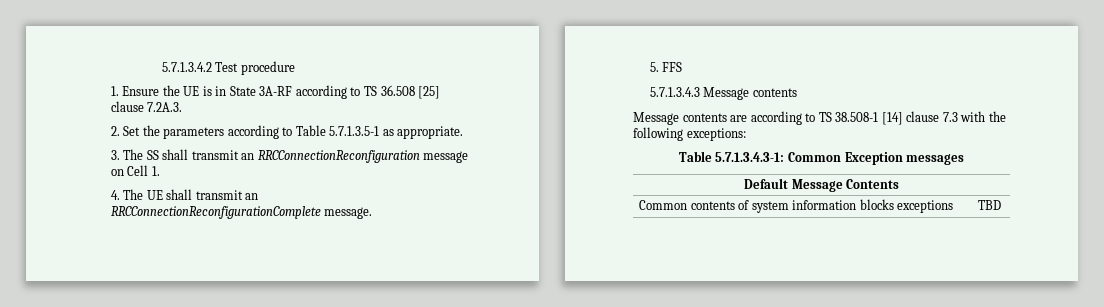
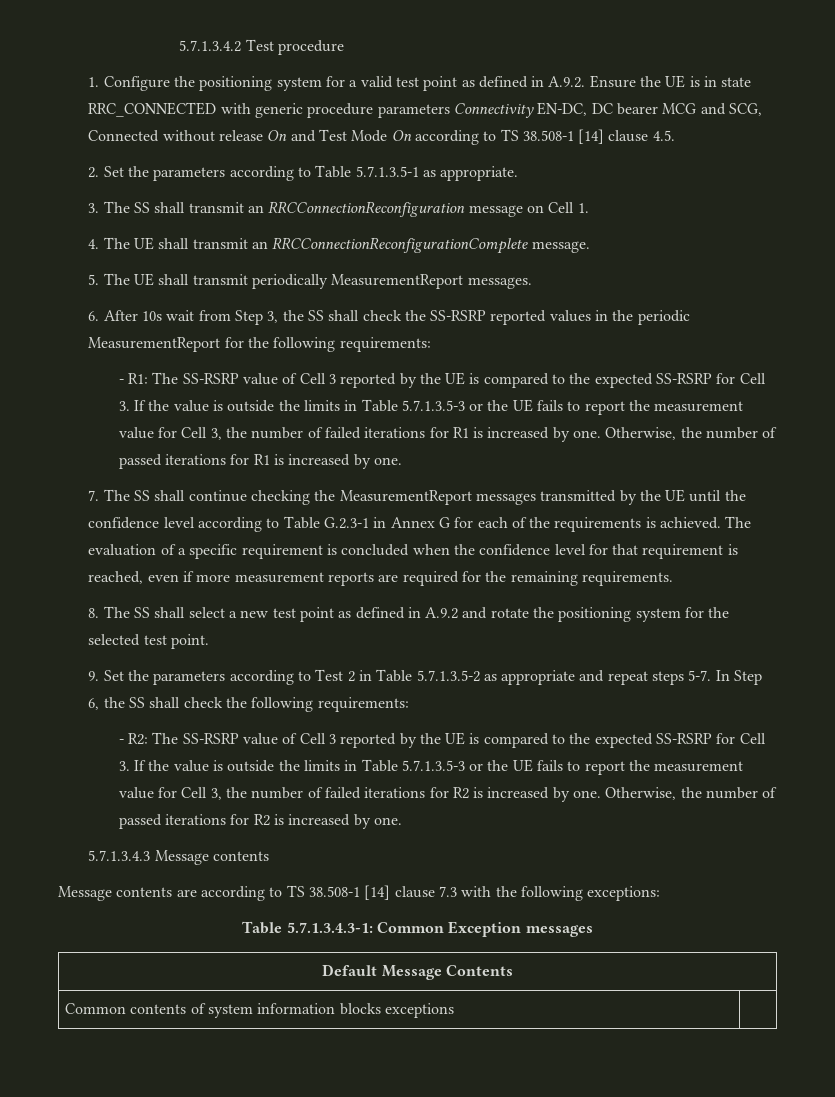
- 1. Ensure the UE is in State 3A-RF according to TS 36.508 [25] clause 7.2A.3.
+ 1. Configure the positioning system for a valid test point as defined in A.9.2. Ensure the UE is in state RRC_CONNECTED with generic procedure parameters Connectivity EN-DC, DC bearer MCG and SCG, Connected without release On and Test Mode On according to TS 38.508-1 [14] clause 4.5.
- 5. FFS
+ 5. The UE shall transmit periodically MeasurementReport messages.
+ 6. After 10s wait from Step 3, the SS shall check the SS-RSRP reported values in the periodic MeasurementReport for the following requirements:
+ - R1: The SS-RSRP value of Cell 3 reported by the UE is compared to the expected SS-RSRP for Cell 3. If the value is outside the limits in Table 5.7.1.3.5-3 or the UE fails to report the measurement value for Cell 3, the number of failed iterations for R1 is increased by one. Otherwise, the number of passed iterations for R1 is increased by one.
+ 7. The SS shall continue checking the MeasurementReport messages transmitted by the UE until the confidence level according to Table G.2.3-1 in Annex G for each of the requirements is achieved. The evaluation of a specific requirement is concluded when the confidence level for that requirement is reached, even if more measurement reports are required for the remaining requirements.
+ 8. The SS shall select a new test point as defined in A.9.2 and rotate the positioning system for the selected test point.
+ 9. Set the parameters according to Test 2 in Table 5.7.1.3.5-2 as appropriate and repeat steps 5-7. In Step 6, the SS shall check the following requirements:
+ - R2: The SS-RSRP value of Cell 3 reported by the UE is compared to the expected SS-RSRP for Cell 3. If the value is outside the limits in Table 5.7.1.3.5-3 or the UE fails to report the measurement value for Cell 3, the number of failed iterations for R2 is increased by one. Otherwise, the number of passed iterations for R2 is increased by one.
- Common contents of system information blocks exceptions | TBD
+ Common contents of system information blocks exceptions |

